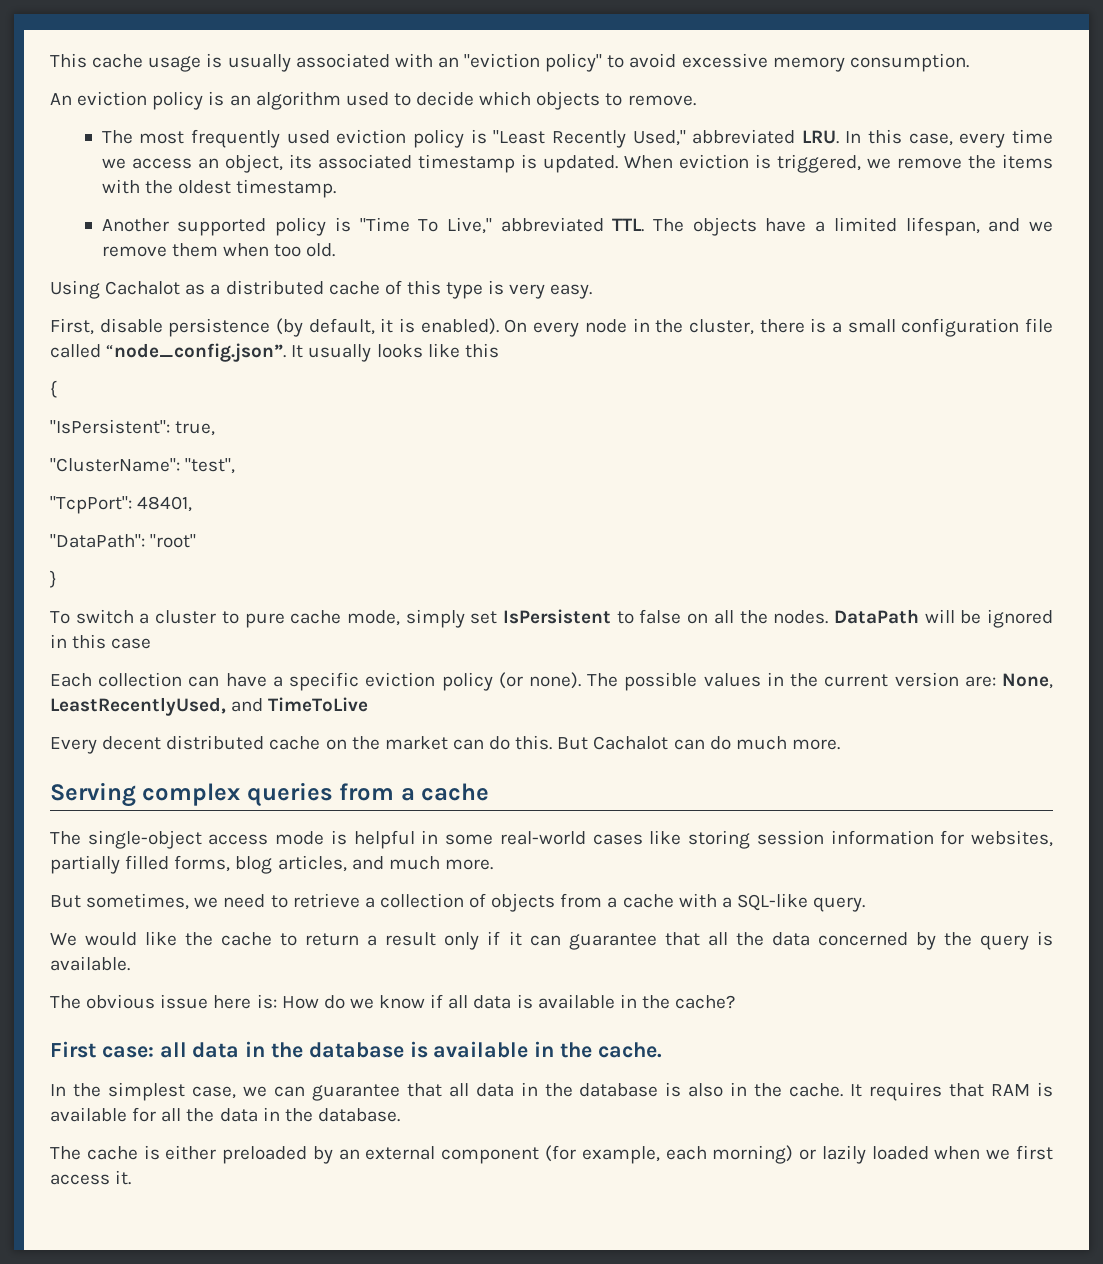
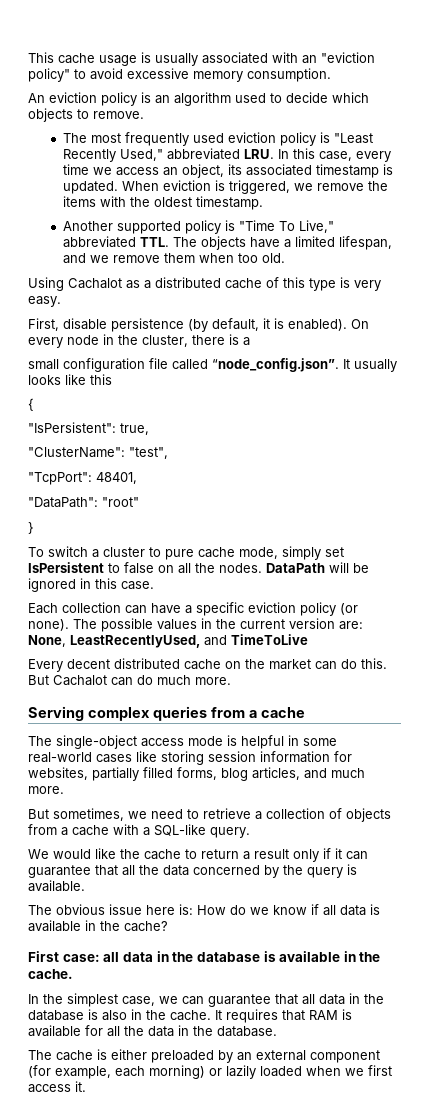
- On every node in the cluster, there is a small configuration file called “node_config.json”. It usually looks like this
+ On every node in the cluster, there is a
+ small configuration file called “node_config.json”. It usually looks like this
- DataPath will be ignored in this case
+ DataPath will be ignored in this case.

